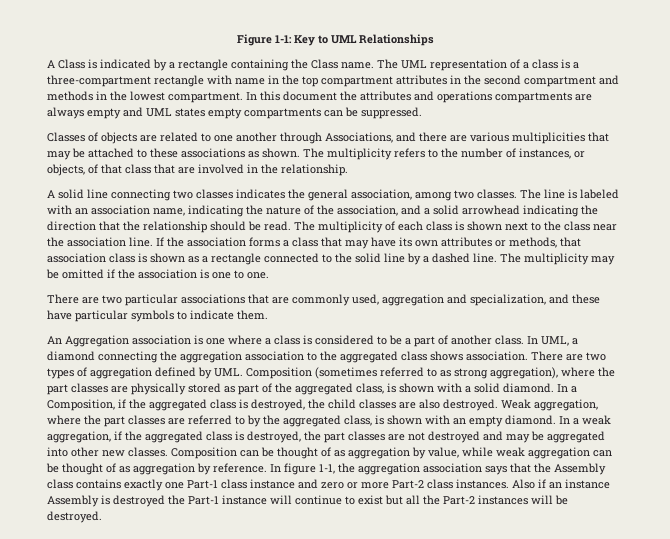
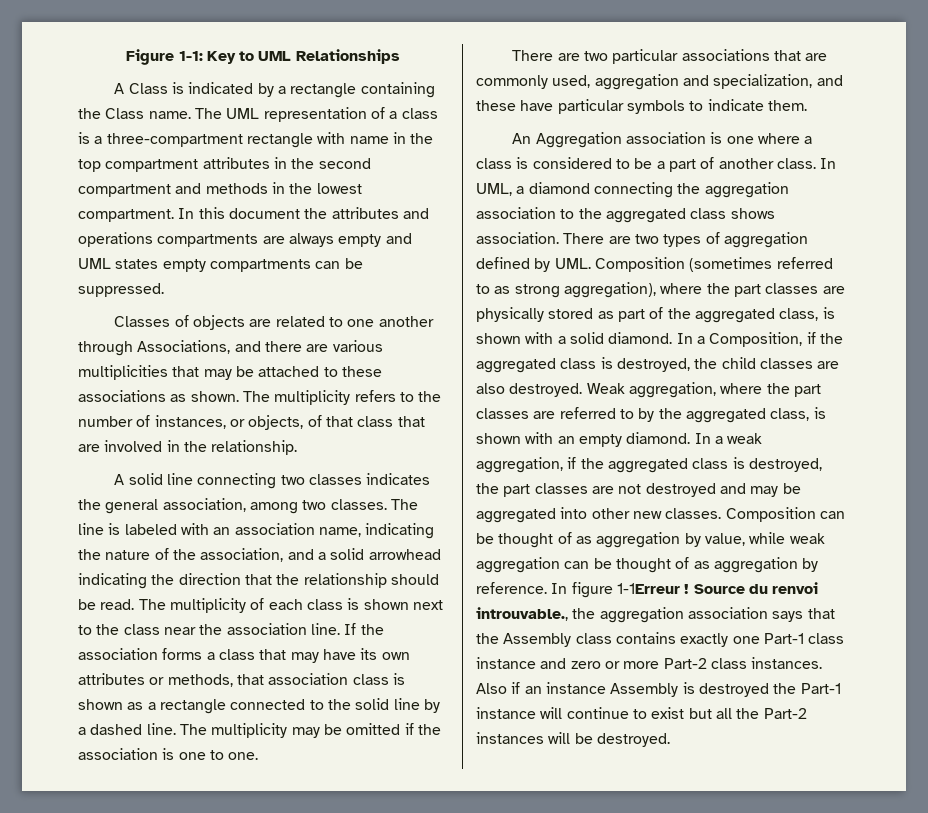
- In figure 1-1, the aggregation association says that the Assembly class contains exactly one Part-1 class instance and zero or more Part-2 class instances.
+ In figure 1-1Erreur ! Source du renvoi introuvable., the aggregation association says that the Assembly class contains exactly one Part-1 class instance and zero or more Part-2 class instances.

